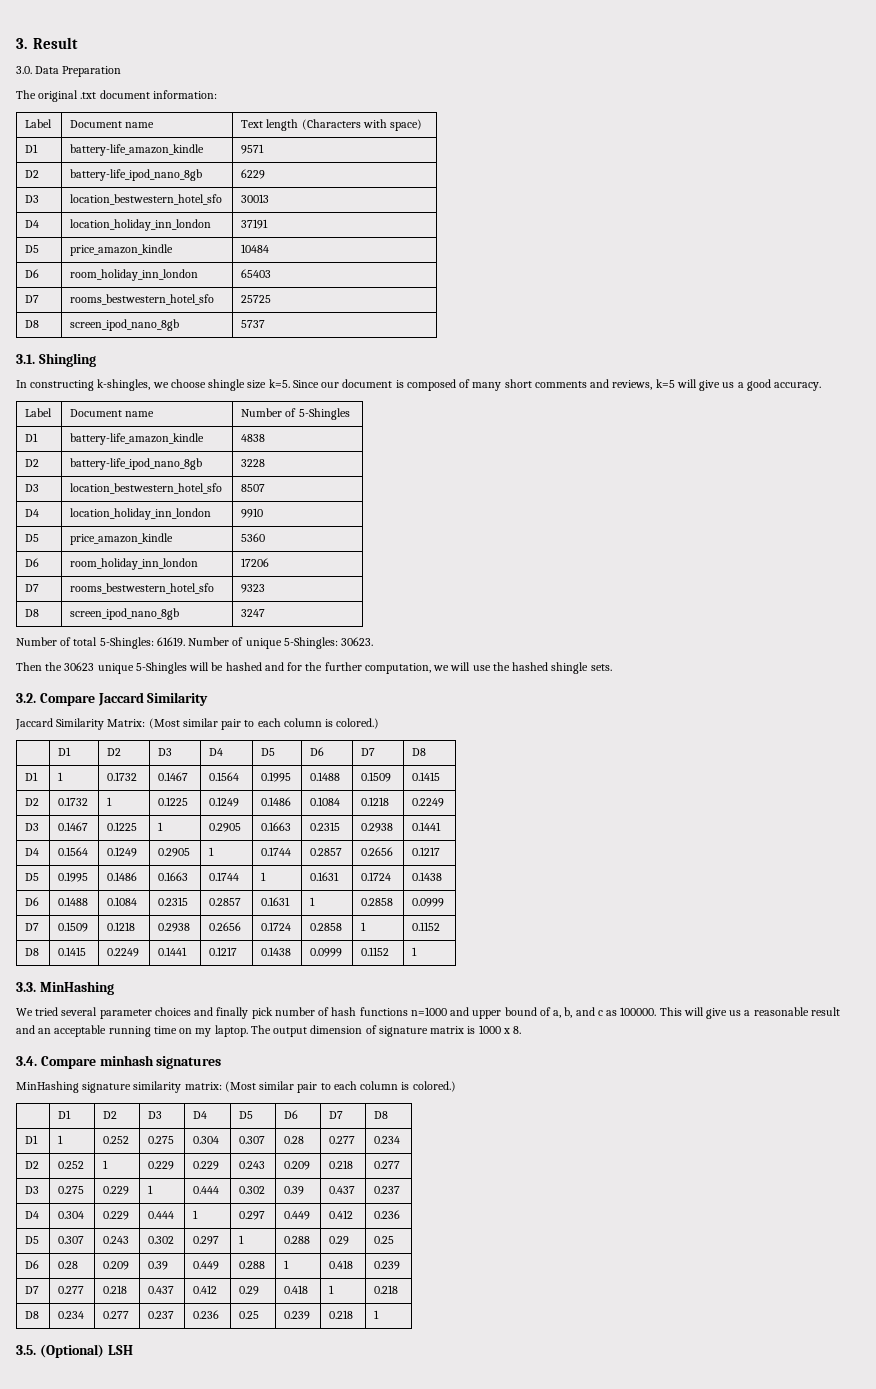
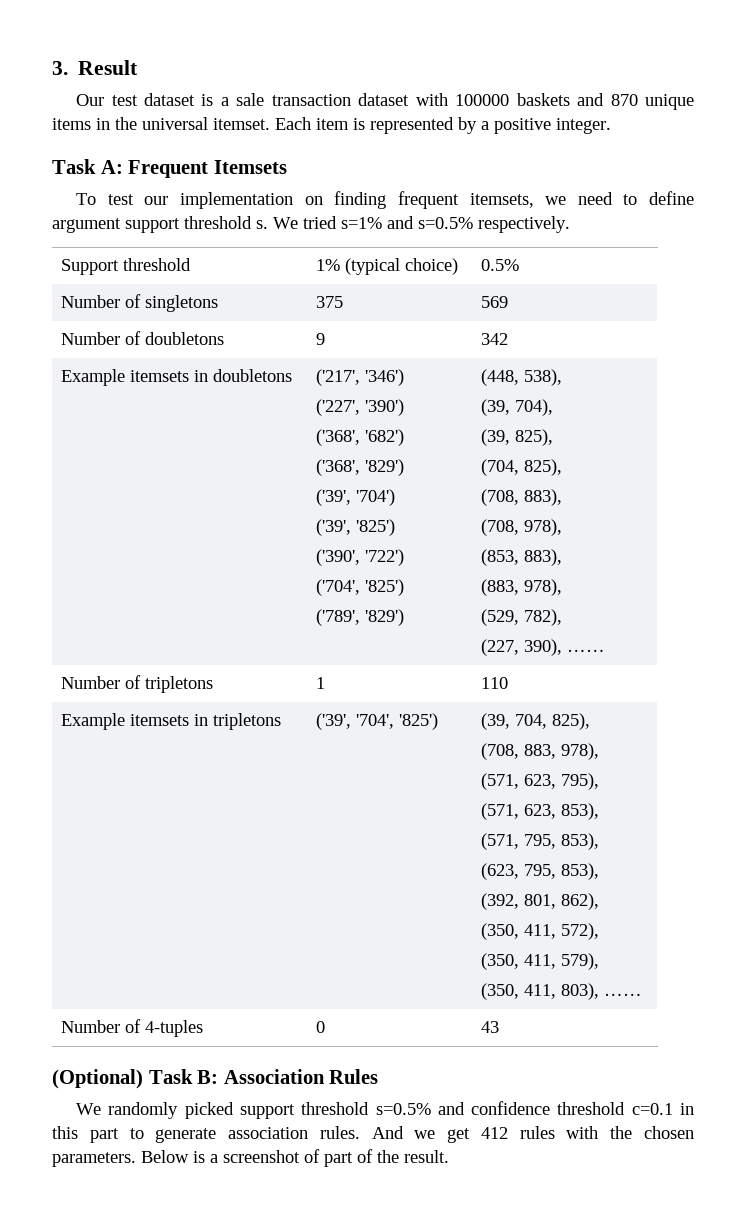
- 3.0. Data Preparation
- The original .txt document information:
- Label | Document name | Text length (Characters with space)
- D1 | battery-life_amazon_kindle | 9571
- D2 | battery-life_ipod_nano_8gb | 6229
- D3 | location_bestwestern_hotel_sfo | 30013
- D4 | location_holiday_inn_london | 37191
- D5 | price_amazon_kindle | 10484
- D6 | room_holiday_inn_london | 65403
- D7 | rooms_bestwestern_hotel_sfo | 25725
- D8 | screen_ipod_nano_8gb | 5737
- 3.1. Shingling
- In constructing k-shingles, we choose shingle size k=5. Since our document is composed of many short comments and reviews, k=5 will give us a good accuracy.
- Label | Document name | Number of 5-Shingles
- D1 | battery-life_amazon_kindle | 4838
- D2 | battery-life_ipod_nano_8gb | 3228
- D3 | location_bestwestern_hotel_sfo | 8507
- D4 | location_holiday_inn_london | 9910
- D5 | price_amazon_kindle | 5360
- D6 | room_holiday_inn_london | 17206
- D7 | rooms_bestwestern_hotel_sfo | 9323
- D8 | screen_ipod_nano_8gb | 3247
- Number of total 5-Shingles: 61619. Number of unique 5-Shingles: 30623.
- Then the 30623 unique 5-Shingles will be hashed and for the further computation, we will use the hashed shingle sets.
- 3.2. Compare Jaccard Similarity
- Jaccard Similarity Matrix: (Most similar pair to each column is colored.)
- | D1 | D2 | D3 | D4 | D5 | D6 | D7 | D8
- D1 | 1 | 0.1732 | 0.1467 | 0.1564 | 0.1995 | 0.1488 | 0.1509 | 0.1415
- D2 | 0.1732 | 1 | 0.1225 | 0.1249 | 0.1486 | 0.1084 | 0.1218 | 0.2249
- D3 | 0.1467 | 0.1225 | 1 | 0.2905 | 0.1663 | 0.2315 | 0.2938 | 0.1441
- D4 | 0.1564 | 0.1249 | 0.2905 | 1 | 0.1744 | 0.2857 | 0.2656 | 0.1217
- D5 | 0.1995 | 0.1486 | 0.1663 | 0.1744 | 1 | 0.1631 | 0.1724 | 0.1438
- D6 | 0.1488 | 0.1084 | 0.2315 | 0.2857 | 0.1631 | 1 | 0.2858 | 0.0999
- D7 | 0.1509 | 0.1218 | 0.2938 | 0.2656 | 0.1724 | 0.2858 | 1 | 0.1152
- D8 | 0.1415 | 0.2249 | 0.1441 | 0.1217 | 0.1438 | 0.0999 | 0.1152 | 1
- 3.3. MinHashing
- We tried several parameter choices and finally pick number of hash functions n=1000 and upper bound of a, b, and c as 100000. This will give us a reasonable result and an acceptable running time on my laptop. The output dimension of signature matrix is 1000 x 8.
- 3.4. Compare minhash signatures
- MinHashing signature similarity matrix: (Most similar pair to each column is colored.)
- | D1 | D2 | D3 | D4 | D5 | D6 | D7 | D8
- D1 | 1 | 0.252 | 0.275 | 0.304 | 0.307 | 0.28 | 0.277 | 0.234
- D2 | 0.252 | 1 | 0.229 | 0.229 | 0.243 | 0.209 | 0.218 | 0.277
- D3 | 0.275 | 0.229 | 1 | 0.444 | 0.302 | 0.39 | 0.437 | 0.237
- D4 | 0.304 | 0.229 | 0.444 | 1 | 0.297 | 0.449 | 0.412 | 0.236
- D5 | 0.307 | 0.243 | 0.302 | 0.297 | 1 | 0.288 | 0.29 | 0.25
- D6 | 0.28 | 0.209 | 0.39 | 0.449 | 0.288 | 1 | 0.418 | 0.239
- D7 | 0.277 | 0.218 | 0.437 | 0.412 | 0.29 | 0.418 | 1 | 0.218
- D8 | 0.234 | 0.277 | 0.237 | 0.236 | 0.25 | 0.239 | 0.218 | 1
- 3.5. (Optional) LSH
+ Our test dataset is a sale transaction dataset with 100000 baskets and 870 unique items in the universal itemset. Each item is represented by a positive integer.
+ Task A: Frequent Itemsets
+ To test our implementation on finding frequent itemsets, we need to define argument support threshold s. We tried s=1% and s=0.5% respectively.
+ Support threshold | 1% (typical choice) | 0.5%
+ Number of singletons | 375 | 569
+ Number of doubletons | 9 | 342
+ Example itemsets in doubletons | ('217', '346')
+ ('227', '390')
+ ('368', '682')
+ ('368', '829')
+ ('39', '704')
+ ('39', '825')
+ ('390', '722')
+ ('704', '825')
+ ('789', '829') | (448, 538),
+ (39, 704),
+ (39, 825),
+ (704, 825),
+ (708, 883),
+ (708, 978),
+ (853, 883),
+ (883, 978),
+ (529, 782),
+ (227, 390), ……
+ Number of tripletons | 1 | 110
+ Example itemsets in tripletons | ('39', '704', '825') | (39, 704, 825),
+ (708, 883, 978),
+ (571, 623, 795),
+ (571, 623, 853),
+ (571, 795, 853),
+ (623, 795, 853),
+ (392, 801, 862),
+ (350, 411, 572),
+ (350, 411, 579),
+ (350, 411, 803), ……
+ Number of 4-tuples | 0 | 43
+ (Optional) Task B: Association Rules
+ We randomly picked support threshold s=0.5% and confidence threshold c=0.1 in this part to generate association rules. And we get 412 rules with the chosen parameters. Below is a screenshot of part of the result.

